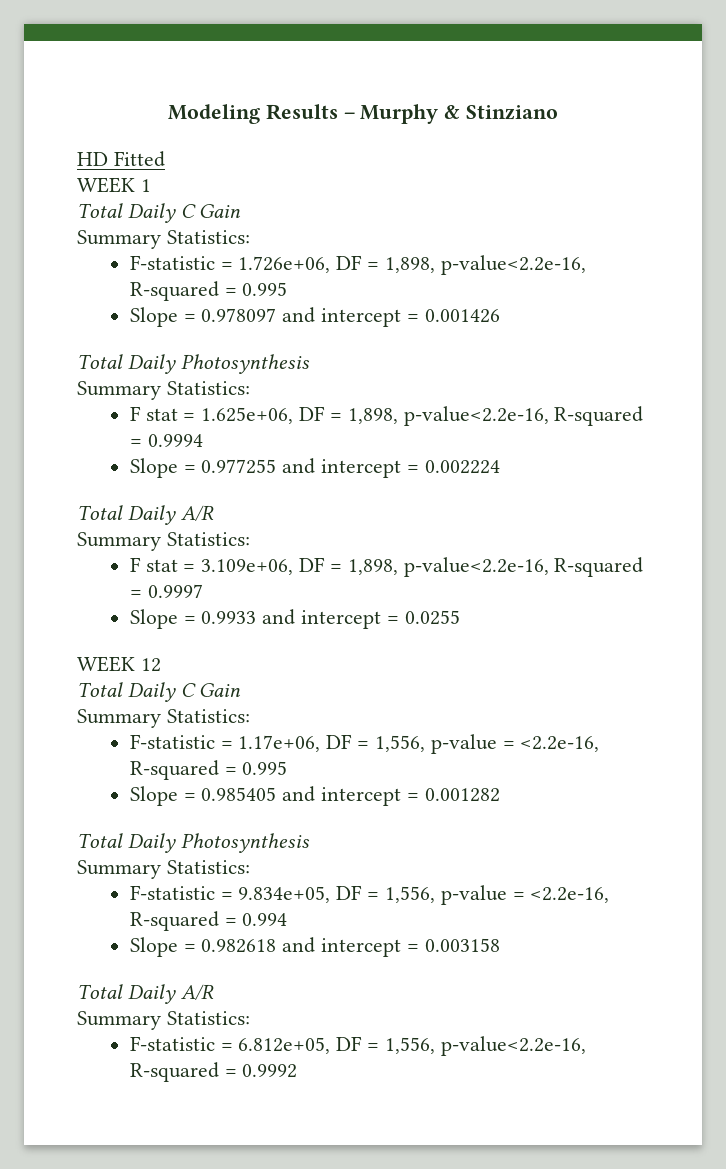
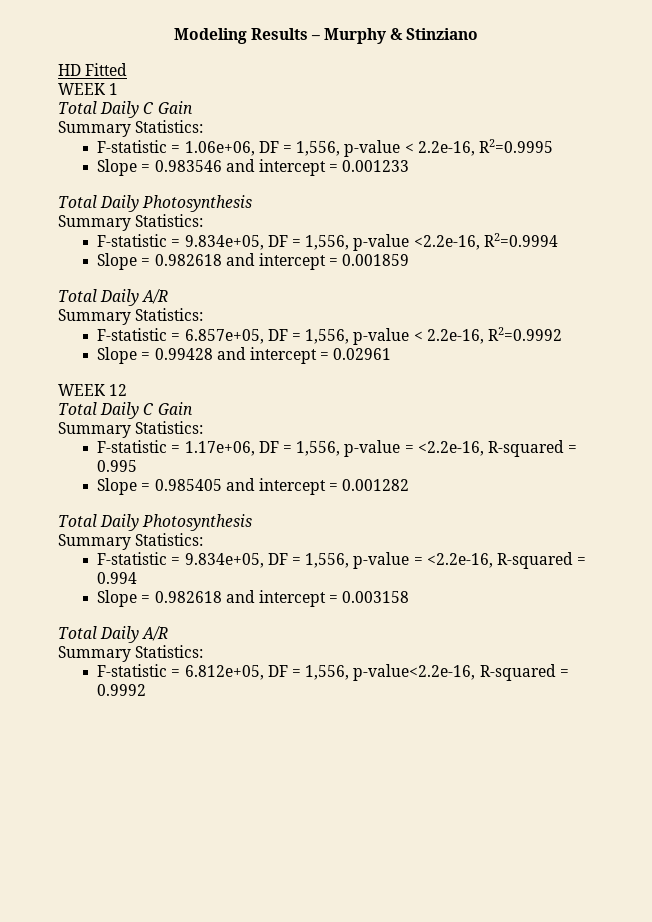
- F-statistic = 1.726e+06, DF = 1,898, p-value<2.2e-16, R-squared = 0.995
- Slope = 0.978097 and intercept = 0.001426
+ F-statistic = 1.06e+06, DF = 1,556, p-value < 2.2e-16, R2=0.9995
+ Slope = 0.983546 and intercept = 0.001233
  Total Daily Photosynthesis
  Summary Statistics:
- F stat = 1.625e+06, DF = 1,898, p-value<2.2e-16, R-squared = 0.9994
- Slope = 0.977255 and intercept = 0.002224
+ F-statistic = 9.834e+05, DF = 1,556, p-value <2.2e-16, R2=0.9994
+ Slope = 0.982618 and intercept = 0.001859
  Total Daily A/R
  Summary Statistics:
- F stat = 3.109e+06, DF = 1,898, p-value<2.2e-16, R-squared = 0.9997
- Slope = 0.9933 and intercept = 0.0255
+ F-statistic = 6.857e+05, DF = 1,556, p-value < 2.2e-16, R2=0.9992
+ Slope = 0.99428 and intercept = 0.02961

